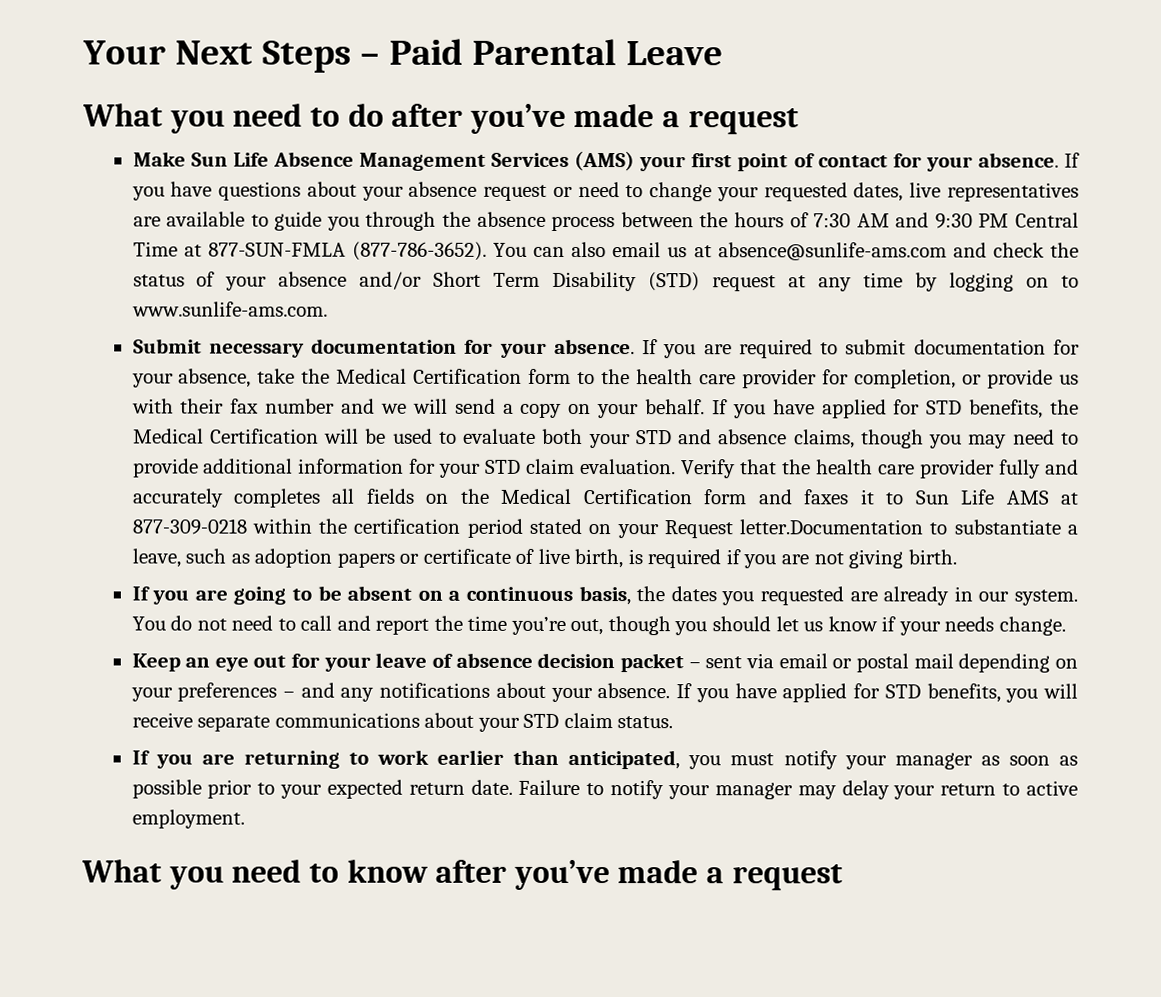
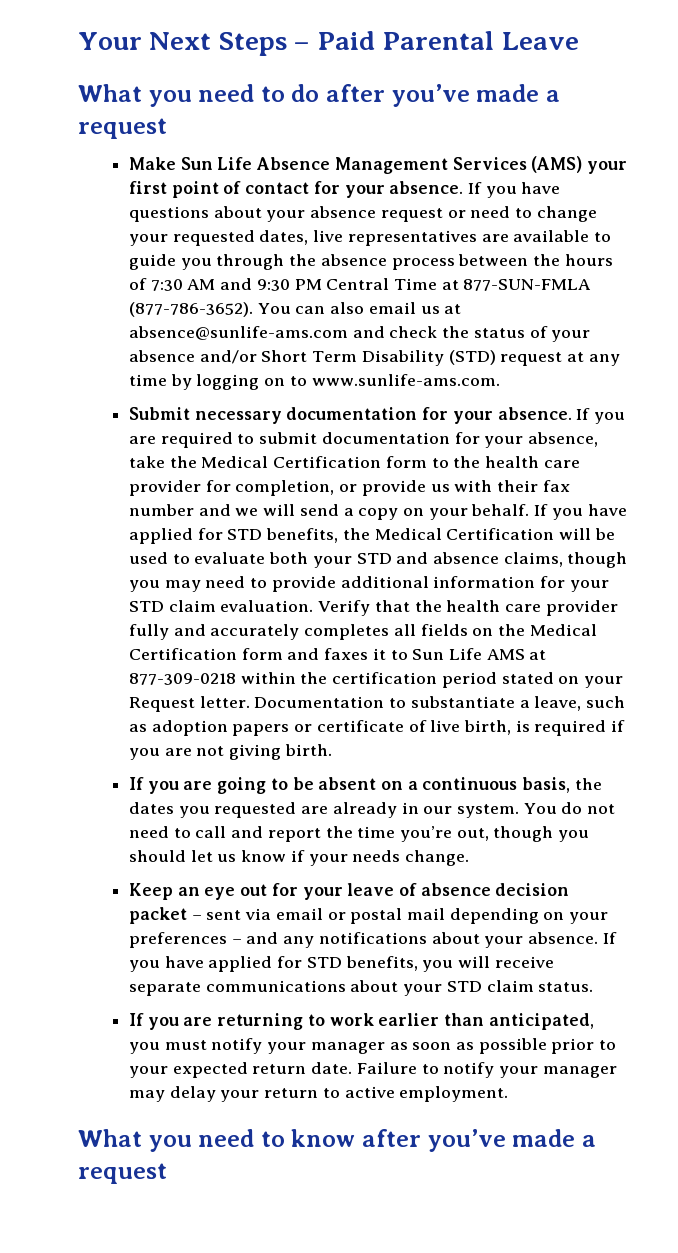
- Verify that the health care provider fully and accurately completes all fields on the Medical Certification form and faxes it to Sun Life AMS at 877-309-0218 within the certification period stated on your Request letter.Documentation to substantiate a leave, such as adoption papers or certificate of live birth, is required if you are not giving birth.
+ Verify that the health care provider fully and accurately completes all fields on the Medical Certification form and faxes it to Sun Life AMS at 877-309-0218 within the certification period stated on your Request letter. Documentation to substantiate a leave, such as adoption papers or certificate of live birth, is required if you are not giving birth.

